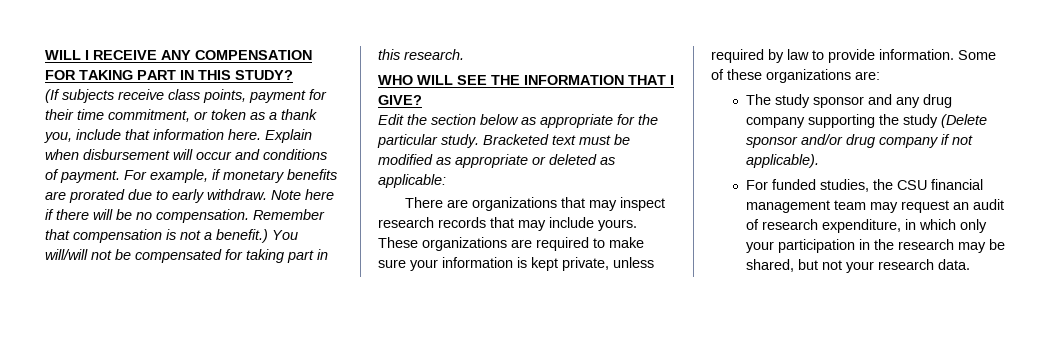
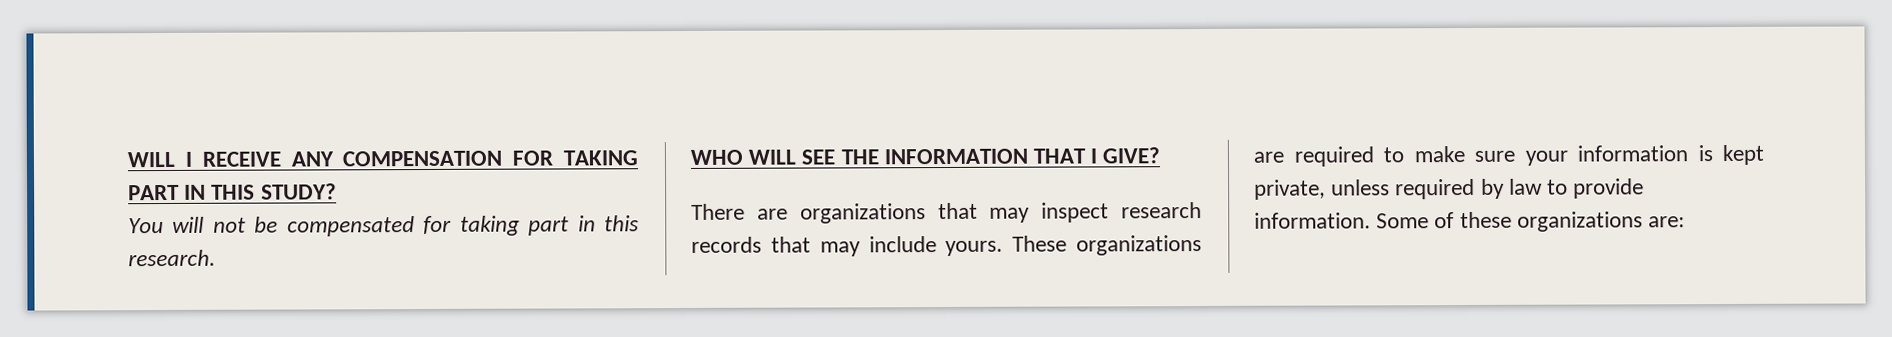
- (If subjects receive class points, payment for their time commitment, or token as a thank you, include that information here. Explain when disbursement will occur and conditions of payment. For example, if monetary benefits are prorated due to early withdraw. Note here if there will be no compensation. Remember that compensation is not a benefit.) You will/will not be compensated for taking part in this research.
+ You will not be compensated for taking part in this research.
- Edit the section below as appropriate for the particular study. Bracketed text must be modified as appropriate or deleted as applicable:
- The study sponsor and any drug company supporting the study (Delete sponsor and/or drug company if not applicable).
- For funded studies, the CSU financial management team may request an audit of research expenditure, in which only your participation in the research may be shared, but not your research data.

